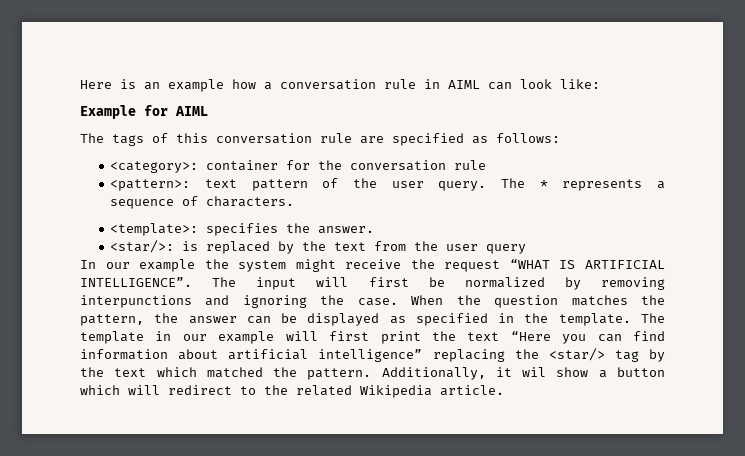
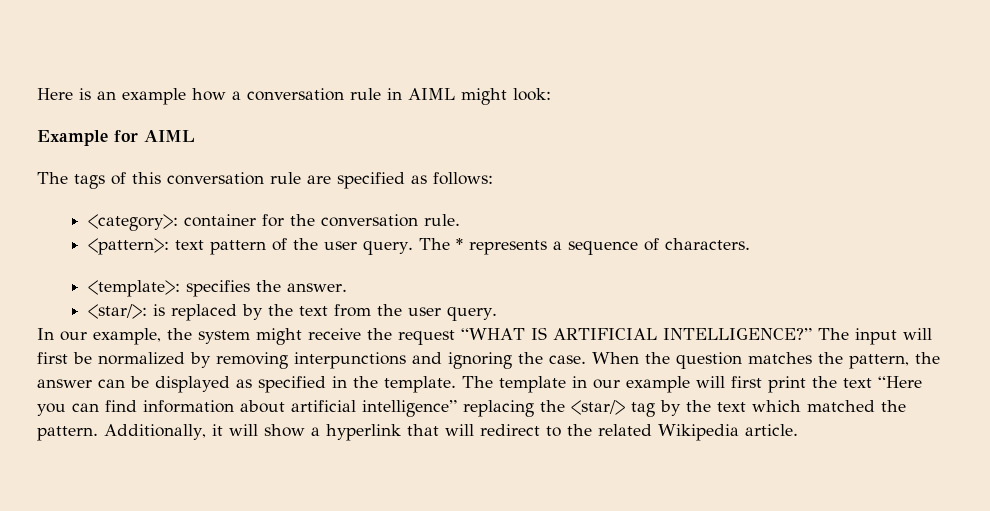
- Here is an example how a conversation rule in AIML can look like:
+ Here is an example how a conversation rule in AIML might look:
- <category>: container for the conversation rule
+ <category>: container for the conversation rule.
- <star/>: is replaced by the text from the user query
+ <star/>: is replaced by the text from the user query.
- In our example the system might receive the request “WHAT IS ARTIFICIAL INTELLIGENCE”.
+ In our example, the system might receive the request “WHAT IS ARTIFICIAL INTELLIGENCE?”
- Additionally, it wil show a button which will redirect to the related Wikipedia article.
+ Additionally, it will show a hyperlink that will redirect to the related Wikipedia article.

